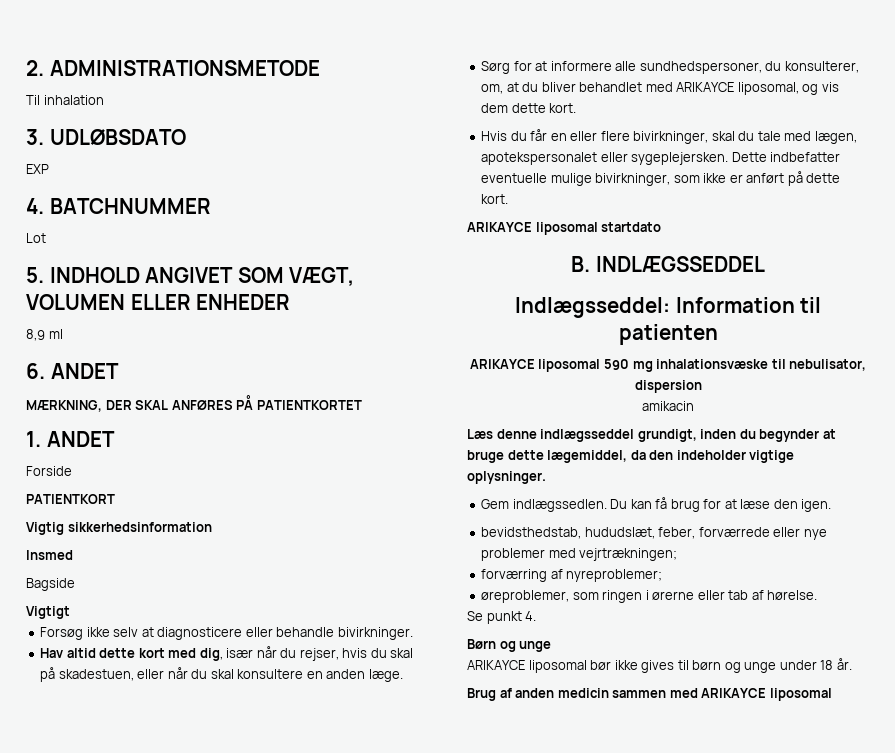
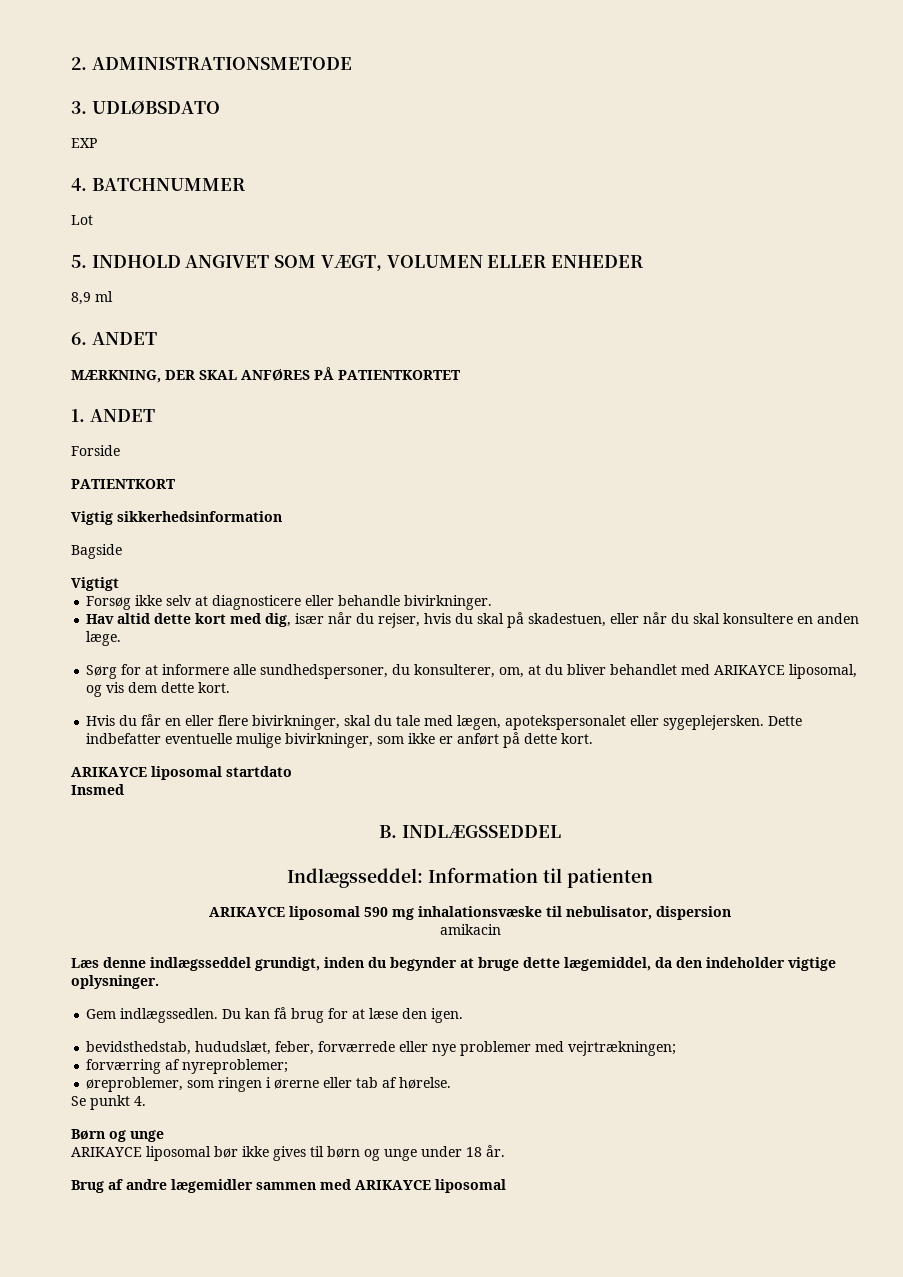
- Til inhalation
- Insmed
+ Insmed
- Brug af anden medicin sammen med ARIKAYCE liposomal
+ Brug af andre lægemidler sammen med ARIKAYCE liposomal

